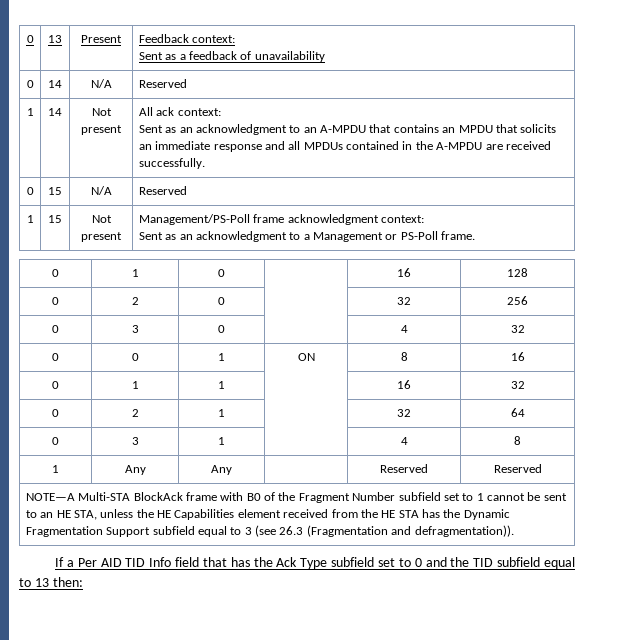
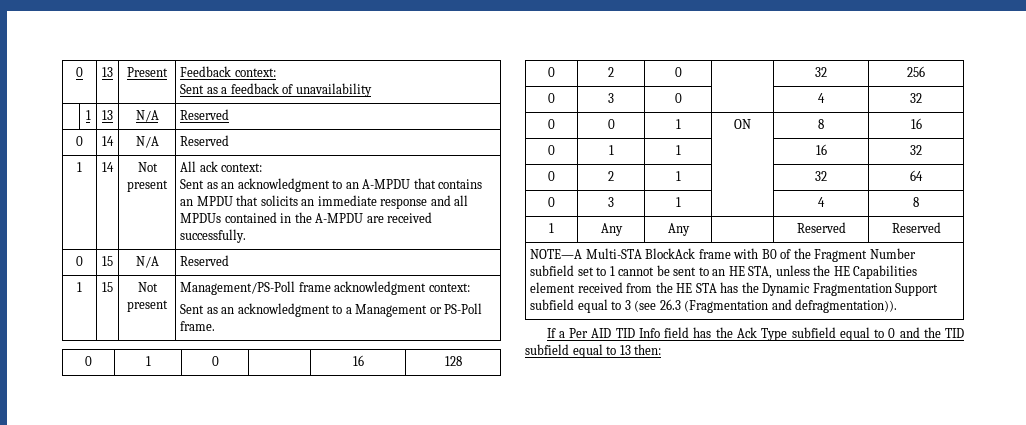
+ | 1 | 13 | N/A | Reserved
- If a Per AID TID Info field that has the Ack Type subfield set to 0 and the TID subfield equal to 13 then:
+ If a Per AID TID Info field has the Ack Type subfield equal to 0 and the TID subfield equal to 13 then:

